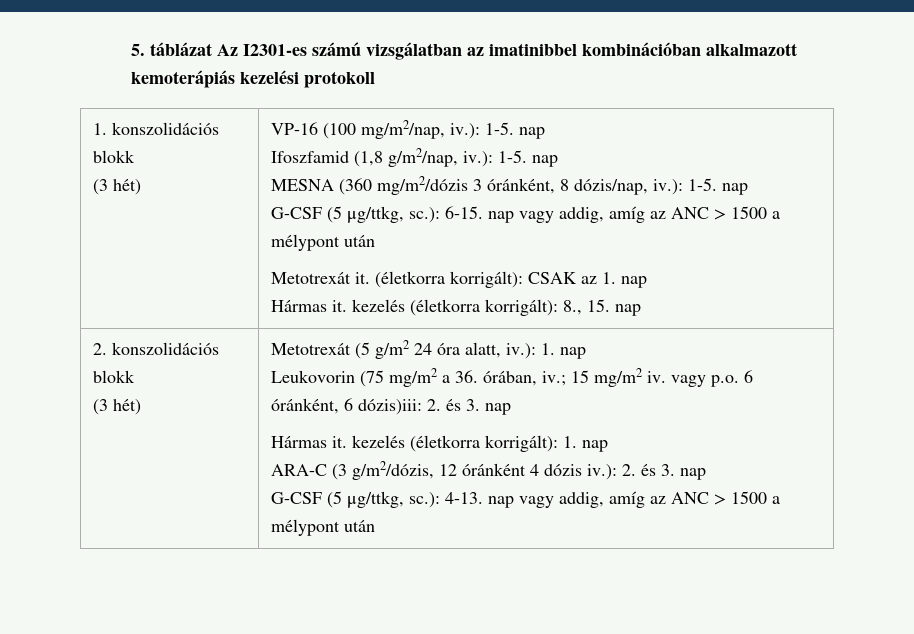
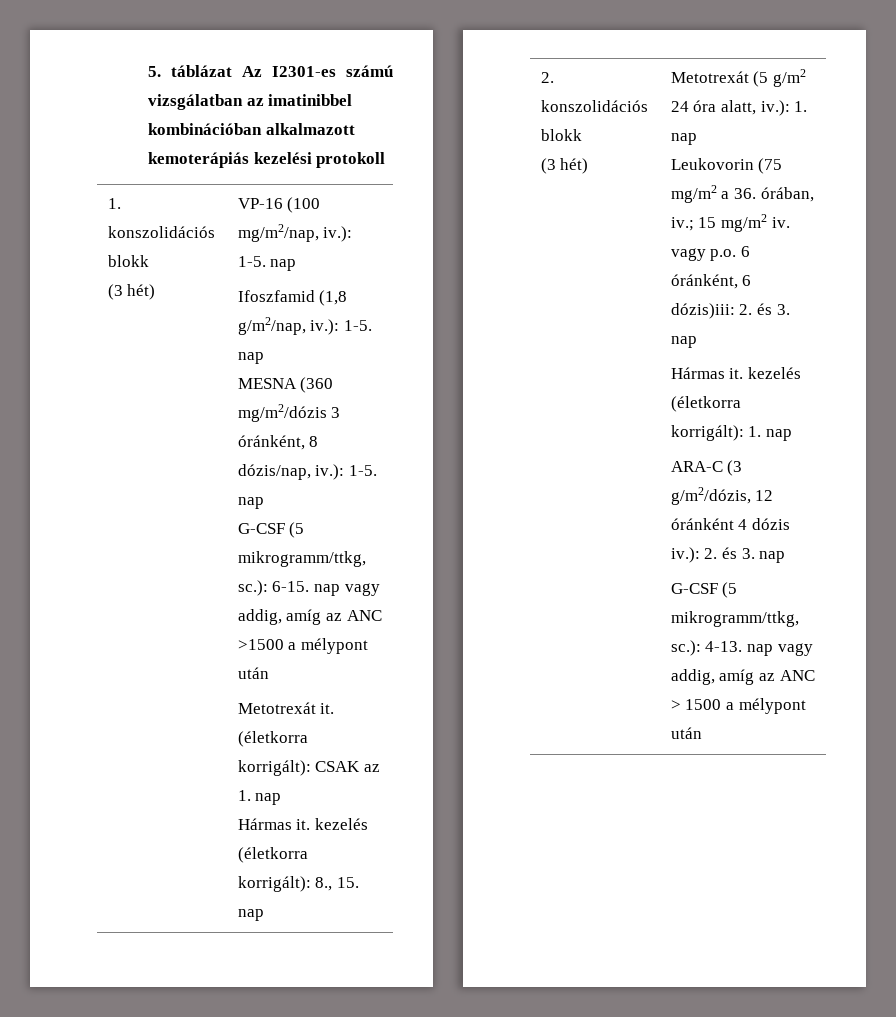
- G-CSF (5 μg/ttkg, sc.): 6-15. nap vagy addig, amíg az ANC > 1500 a mélypont után
+ G-CSF (5 mikrogramm/ttkg, sc.): 6-15. nap vagy addig, amíg az ANC >1500 a mélypont után
- G-CSF (5 μg/ttkg, sc.): 4-13. nap vagy addig, amíg az ANC > 1500 a mélypont után
+ G-CSF (5 mikrogramm/ttkg, sc.): 4-13. nap vagy addig, amíg az ANC > 1500 a mélypont után

